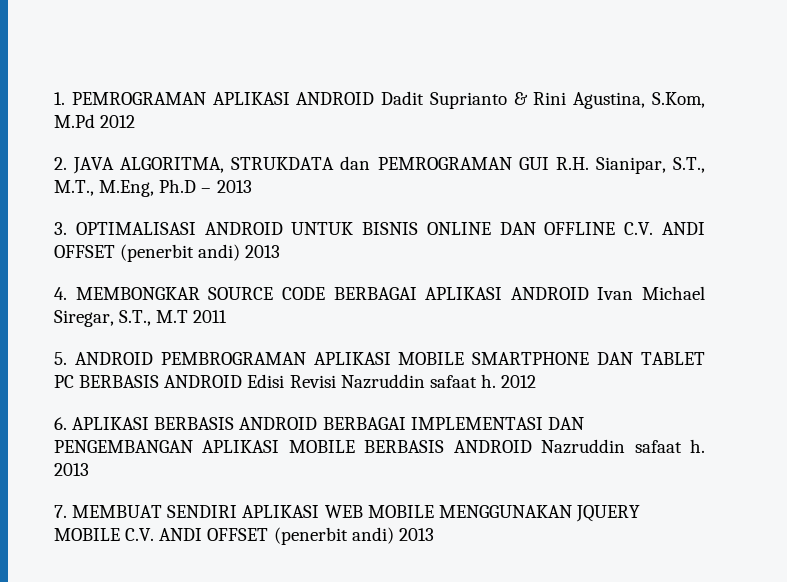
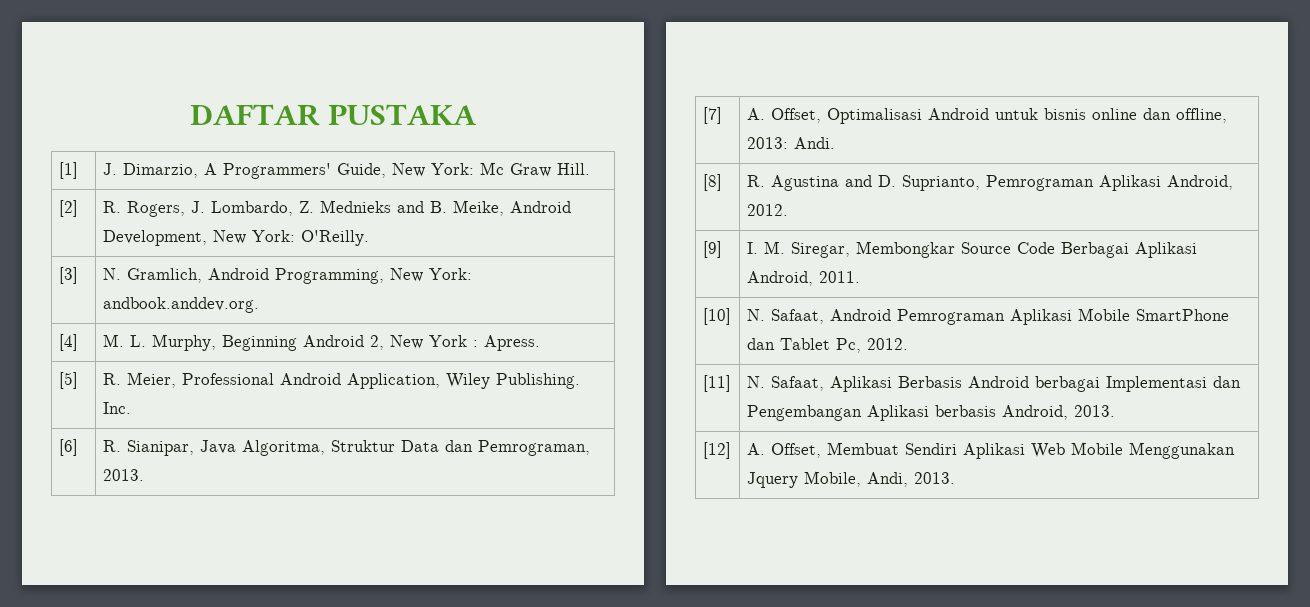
- 1. PEMROGRAMAN APLIKASI ANDROID Dadit Suprianto & Rini Agustina, S.Kom, M.Pd 2012
- 2. JAVA ALGORITMA, STRUKDATA dan PEMROGRAMAN GUI R.H. Sianipar, S.T., M.T., M.Eng, Ph.D – 2013
- 3. OPTIMALISASI ANDROID UNTUK BISNIS ONLINE DAN OFFLINE C.V. ANDI OFFSET (penerbit andi) 2013
- 4. MEMBONGKAR SOURCE CODE BERBAGAI APLIKASI ANDROID Ivan Michael Siregar, S.T., M.T 2011
- 5. ANDROID PEMBROGRAMAN APLIKASI MOBILE SMARTPHONE DAN TABLET PC BERBASIS ANDROID Edisi Revisi Nazruddin safaat h. 2012
- 6. APLIKASI BERBASIS ANDROID BERBAGAI IMPLEMENTASI DAN PENGEMBANGAN APLIKASI MOBILE BERBASIS ANDROID Nazruddin safaat h. 2013
- 7. MEMBUAT SENDIRI APLIKASI WEB MOBILE MENGGUNAKAN JQUERY MOBILE C.V. ANDI OFFSET (penerbit andi) 2013
+ DAFTAR PUSTAKA
+ [1] | J. Dimarzio, A Programmers' Guide, New York: Mc Graw Hill.
+ [2] | R. Rogers, J. Lombardo, Z. Mednieks and B. Meike, Android Development, New York: O'Reilly.
+ [3] | N. Gramlich, Android Programming, New York: andbook.anddev.org.
+ [4] | M. L. Murphy, Beginning Android 2, New York : Apress.
+ [5] | R. Meier, Professional Android Application, Wiley Publishing. Inc.
+ [6] | R. Sianipar, Java Algoritma, Struktur Data dan Pemrograman, 2013.
+ [7] | A. Offset, Optimalisasi Android untuk bisnis online dan offline, 2013: Andi.
+ [8] | R. Agustina and D. Suprianto, Pemrograman Aplikasi Android, 2012.
+ [9] | I. M. Siregar, Membongkar Source Code Berbagai Aplikasi Android, 2011.
+ [10] | N. Safaat, Android Pemrograman Aplikasi Mobile SmartPhone dan Tablet Pc, 2012.
+ [11] | N. Safaat, Aplikasi Berbasis Android berbagai Implementasi dan Pengembangan Aplikasi berbasis Android, 2013.
+ [12] | A. Offset, Membuat Sendiri Aplikasi Web Mobile Menggunakan Jquery Mobile, Andi, 2013.

